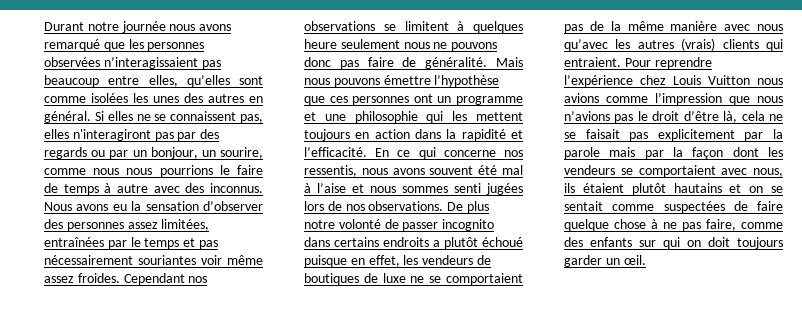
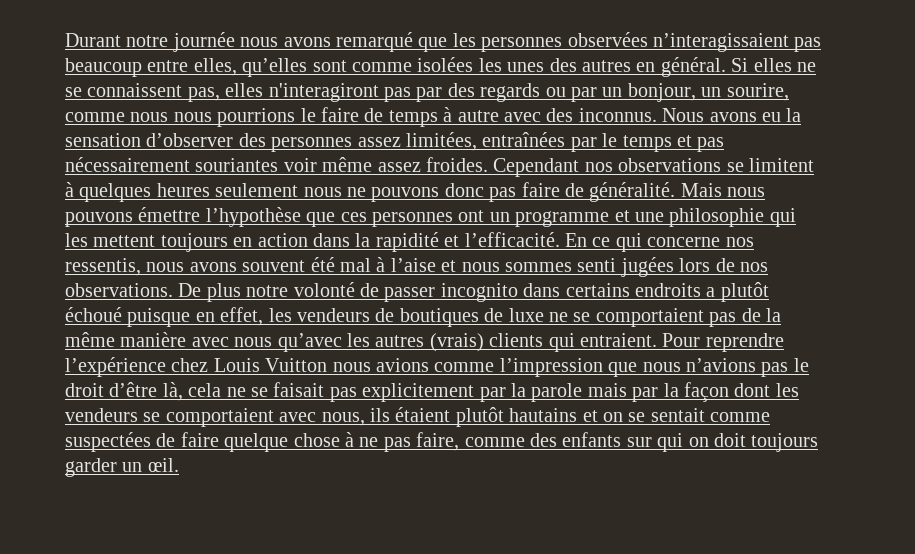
- Cependant nos observations se limitent à quelques heure seulement nous ne pouvons donc pas faire de généralité.
+ Cependant nos observations se limitent à quelques heures seulement nous ne pouvons donc pas faire de généralité.

